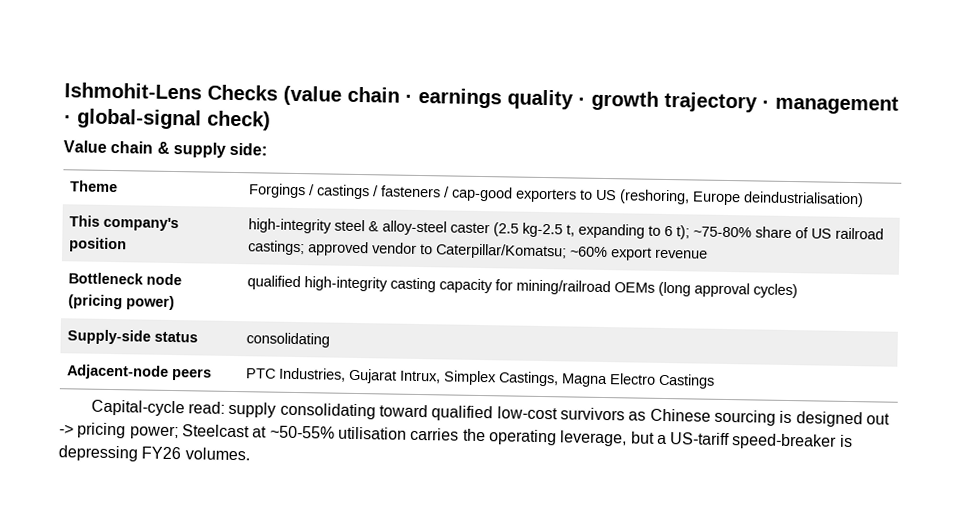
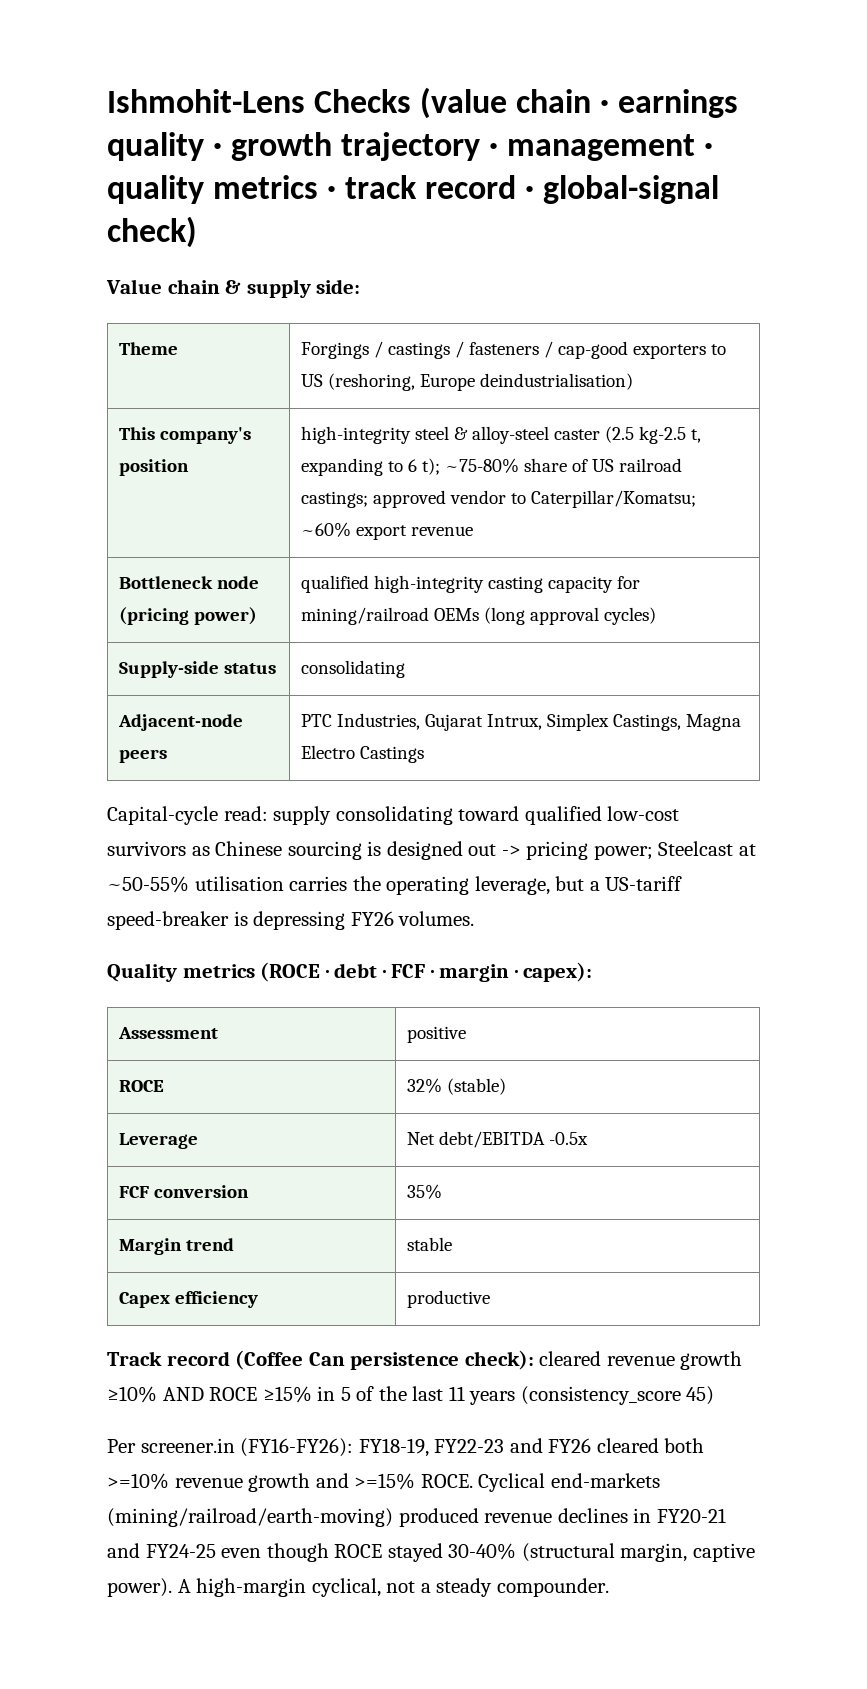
- Ishmohit-Lens Checks (value chain · earnings quality · growth trajectory · management · global-signal check)
+ Ishmohit-Lens Checks (value chain · earnings quality · growth trajectory · management · quality metrics · track record · global-signal check)
+ Quality metrics (ROCE · debt · FCF · margin · capex):
+ Assessment | positive
+ ROCE | 32% (stable)
+ Leverage | Net debt/EBITDA -0.5x
+ FCF conversion | 35%
+ Margin trend | stable
+ Capex efficiency | productive
+ Track record (Coffee Can persistence check): cleared revenue growth ≥10% AND ROCE ≥15% in 5 of the last 11 years (consistency_score 45)
+ Per screener.in (FY16-FY26): FY18-19, FY22-23 and FY26 cleared both >=10% revenue growth and >=15% ROCE. Cyclical end-markets (mining/railroad/earth-moving) produced revenue declines in FY20-21 and FY24-25 even though ROCE stayed 30-40% (structural margin, captive power). A high-margin cyclical, not a steady compounder.

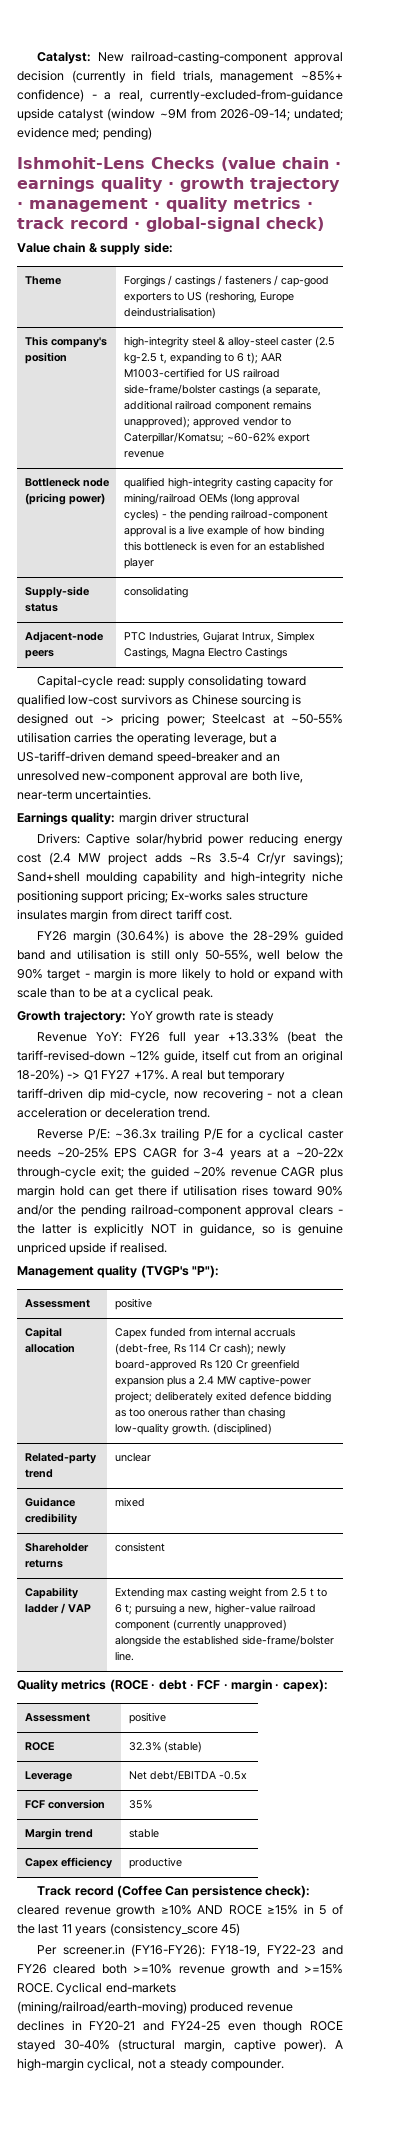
+ Catalyst: New railroad-casting-component approval decision (currently in field trials, management ~85%+ confidence) - a real, currently-excluded-from-guidance upside catalyst (window ~9M from 2026-09-14; undated; evidence med; pending)
- This company's position | high-integrity steel & alloy-steel caster (2.5 kg-2.5 t, expanding to 6 t); ~75-80% share of US railroad castings; approved vendor to Caterpillar/Komatsu; ~60% export revenue
+ This company's position | high-integrity steel & alloy-steel caster (2.5 kg-2.5 t, expanding to 6 t); AAR M1003-certified for US railroad side-frame/bolster castings (a separate, additional railroad component remains unapproved); approved vendor to Caterpillar/Komatsu; ~60-62% export revenue
- Bottleneck node (pricing power) | qualified high-integrity casting capacity for mining/railroad OEMs (long approval cycles)
+ Bottleneck node (pricing power) | qualified high-integrity casting capacity for mining/railroad OEMs (long approval cycles) - the pending railroad-component approval is a live example of how binding this bottleneck is even for an established player
- Capital-cycle read: supply consolidating toward qualified low-cost survivors as Chinese sourcing is designed out -> pricing power; Steelcast at ~50-55% utilisation carries the operating leverage, but a US-tariff speed-breaker is depressing FY26 volumes.
+ Capital-cycle read: supply consolidating toward qualified low-cost survivors as Chinese sourcing is designed out -> pricing power; Steelcast at ~50-55% utilisation carries the operating leverage, but a US-tariff-driven demand speed-breaker and an unresolved new-component approval are both live, near-term uncertainties.
+ Earnings quality: margin driver structural
+ Drivers: Captive solar/hybrid power reducing energy cost (2.4 MW project adds ~Rs 3.5-4 Cr/yr savings); Sand+shell moulding capability and high-integrity niche positioning support pricing; Ex-works sales structure insulates margin from direct tariff cost.
+ FY26 margin (30.64%) is above the 28-29% guided band and utilisation is still only 50-55%, well below the 90% target - margin is more likely to hold or expand with scale than to be at a cyclical peak.
+ Growth trajectory: YoY growth rate is steady
+ Revenue YoY: FY26 full year +13.33% (beat the tariff-revised-down ~12% guide, itself cut from an original 18-20%) -> Q1 FY27 +17%. A real but temporary tariff-driven dip mid-cycle, now recovering - not a clean acceleration or deceleration trend.
+ Reverse P/E: ~36.3x trailing P/E for a cyclical caster needs ~20-25% EPS CAGR for 3-4 years at a ~20-22x through-cycle exit; the guided ~20% revenue CAGR plus margin hold can get there if utilisation rises toward 90% and/or the pending railroad-component approval clears - the latter is explicitly NOT in guidance, so is genuine unpriced upside if realised.
+ Management quality (TVGP's "P"):
+ Assessment | positive
+ Capital allocation | Capex funded from internal accruals (debt-free, Rs 114 Cr cash); newly board-approved Rs 120 Cr greenfield expansion plus a 2.4 MW captive-power project; deliberately exited defence bidding as too onerous rather than chasing low-quality growth. (disciplined)
+ Related-party trend | unclear
+ Guidance credibility | mixed
+ Shareholder returns | consistent
+ Capability ladder / VAP | Extending max casting weight from 2.5 t to 6 t; pursuing a new, higher-value railroad component (currently unapproved) alongside the established side-frame/bolster line.
- ROCE | 32% (stable)
+ ROCE | 32.3% (stable)

